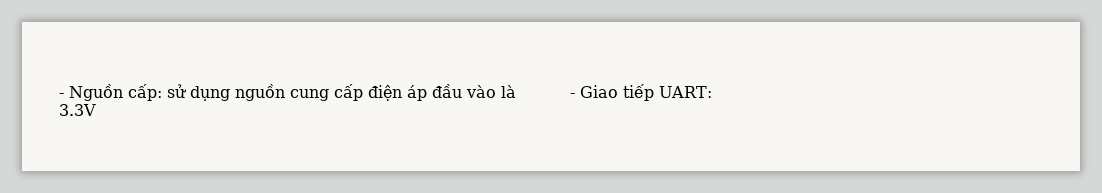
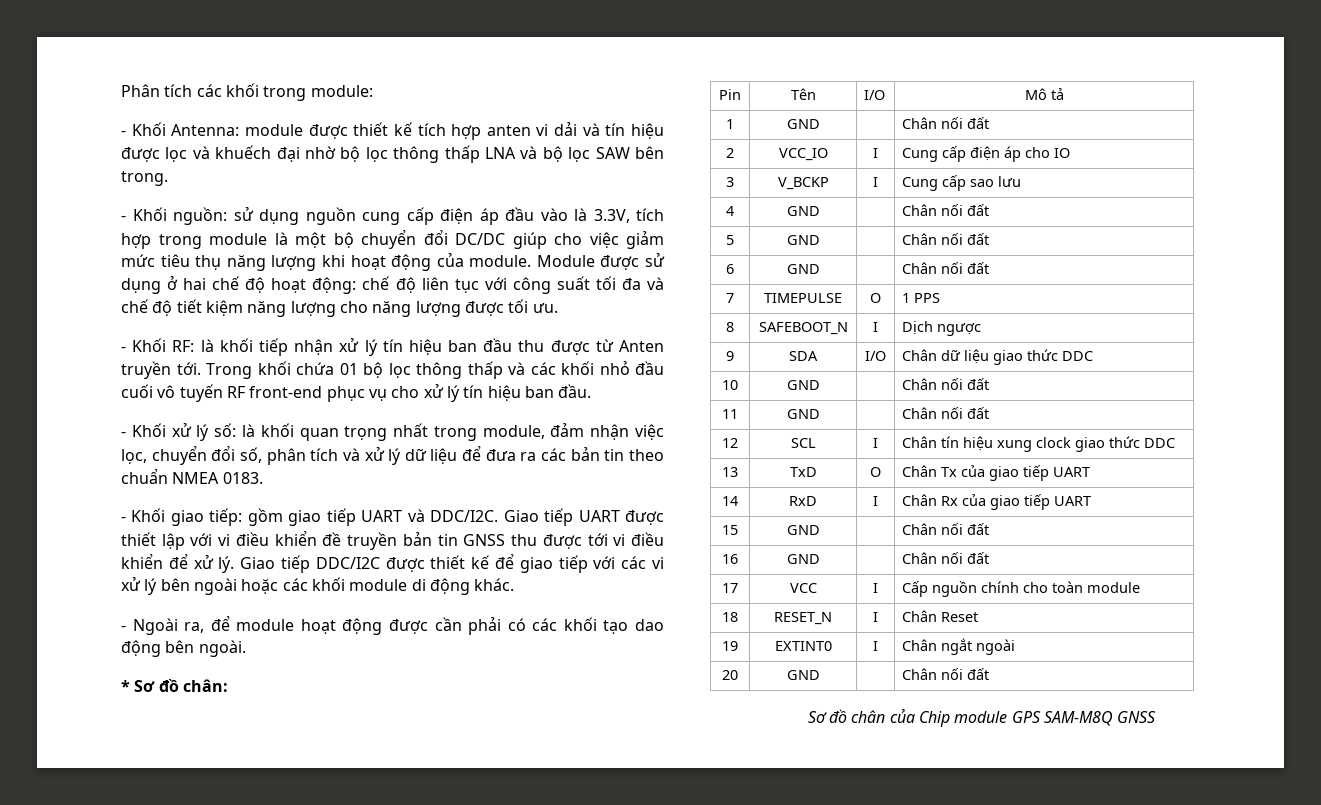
- - Nguồn cấp: sử dụng nguồn cung cấp điện áp đầu vào là 3.3V
- - Giao tiếp UART:
+ Phân tích các khối trong module:
+ - Khối Antenna: module được thiết kế tích hợp anten vi dải và tín hiệu được lọc và khuếch đại nhờ bộ lọc thông thấp LNA và bộ lọc SAW bên trong.
+ - Khối nguồn: sử dụng nguồn cung cấp điện áp đầu vào là 3.3V, tích hợp trong module là một bộ chuyển đổi DC/DC giúp cho việc giảm mức tiêu thụ năng lượng khi hoạt động của module. Module được sử dụng ở hai chế độ hoạt động: chế độ liên tục với công suất tối đa và chế độ tiết kiệm năng lượng cho năng lượng được tối ưu.
+ - Khối RF: là khối tiếp nhận xử lý tín hiệu ban đầu thu được từ Anten truyền tới. Trong khối chứa 01 bộ lọc thông thấp và các khối nhỏ đầu cuối vô tuyến RF front-end phục vụ cho xử lý tín hiệu ban đầu.
+ - Khối xử lý số: là khối quan trọng nhất trong module, đảm nhận việc lọc, chuyển đổi số, phân tích và xử lý dữ liệu để đưa ra các bản tin theo chuẩn NMEA 0183.
+ - Khối giao tiếp: gồm giao tiếp UART và DDC/I2C. Giao tiếp UART được thiết lập với vi điều khiển đề truyền bản tin GNSS thu được tới vi điều khiển để xử lý. Giao tiếp DDC/I2C được thiết kế để giao tiếp với các vi xử lý bên ngoài hoặc các khối module di động khác.
+ - Ngoài ra, để module hoạt động được cần phải có các khối tạo dao động bên ngoài.
+ * Sơ đồ chân:
+ Pin | Tên | I/O | Mô tả
+ 1 | GND | | Chân nối đất
+ 2 | VCC_IO | I | Cung cấp điện áp cho IO
+ 3 | V_BCKP | I | Cung cấp sao lưu
+ 4 | GND | | Chân nối đất
+ 5 | GND | | Chân nối đất
+ 6 | GND | | Chân nối đất
+ 7 | TIMEPULSE | O | 1 PPS
+ 8 | SAFEBOOT_N | I | Dịch ngược
+ 9 | SDA | I/O | Chân dữ liệu giao thức DDC
+ 10 | GND | | Chân nối đất
+ 11 | GND | | Chân nối đất
+ 12 | SCL | I | Chân tín hiệu xung clock giao thức DDC
+ 13 | TxD | O | Chân Tx của giao tiếp UART
+ 14 | RxD | I | Chân Rx của giao tiếp UART
+ 15 | GND | | Chân nối đất
+ 16 | GND | | Chân nối đất
+ 17 | VCC | I | Cấp nguồn chính cho toàn module
+ 18 | RESET_N | I | Chân Reset
+ 19 | EXTINT0 | I | Chân ngắt ngoài
+ 20 | GND | | Chân nối đất
+ Sơ đồ chân của Chip module GPS SAM-M8Q GNSS

